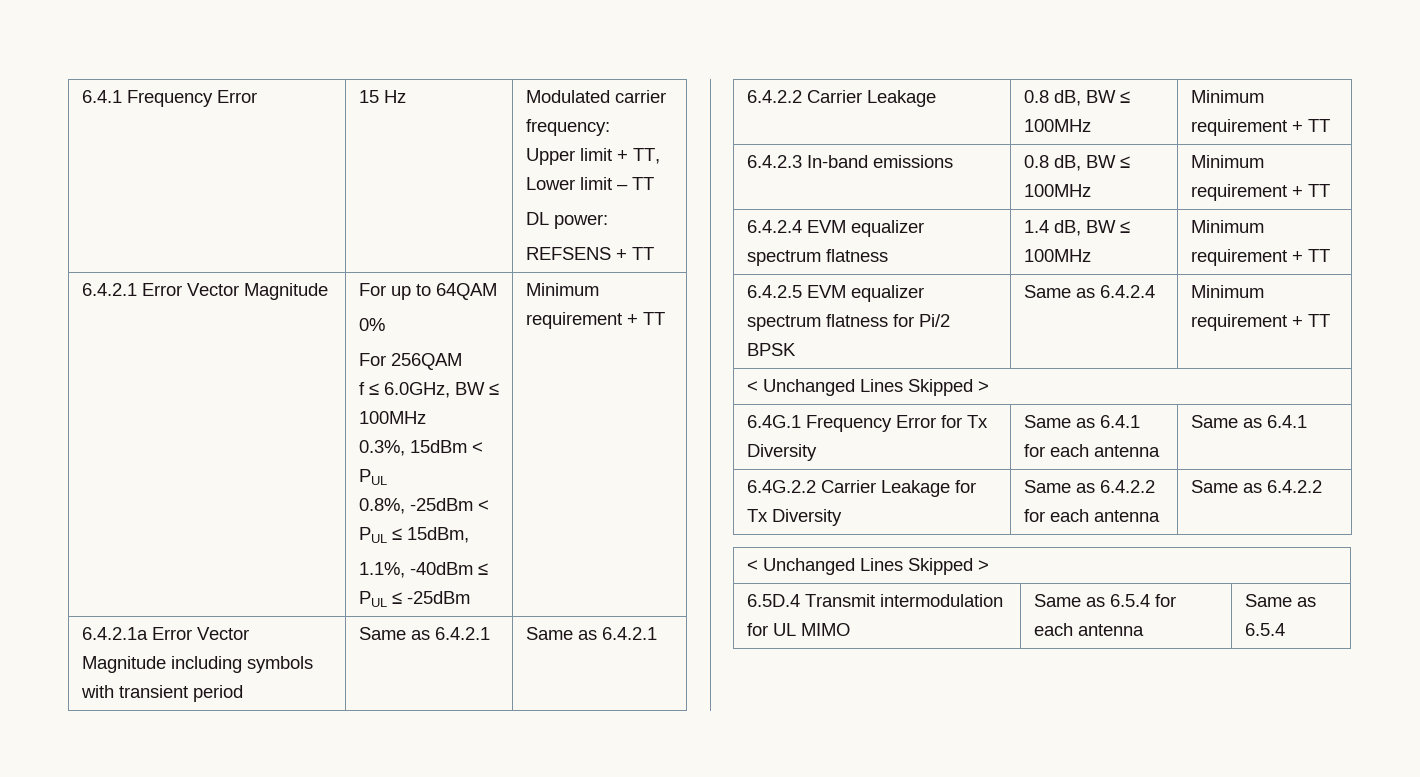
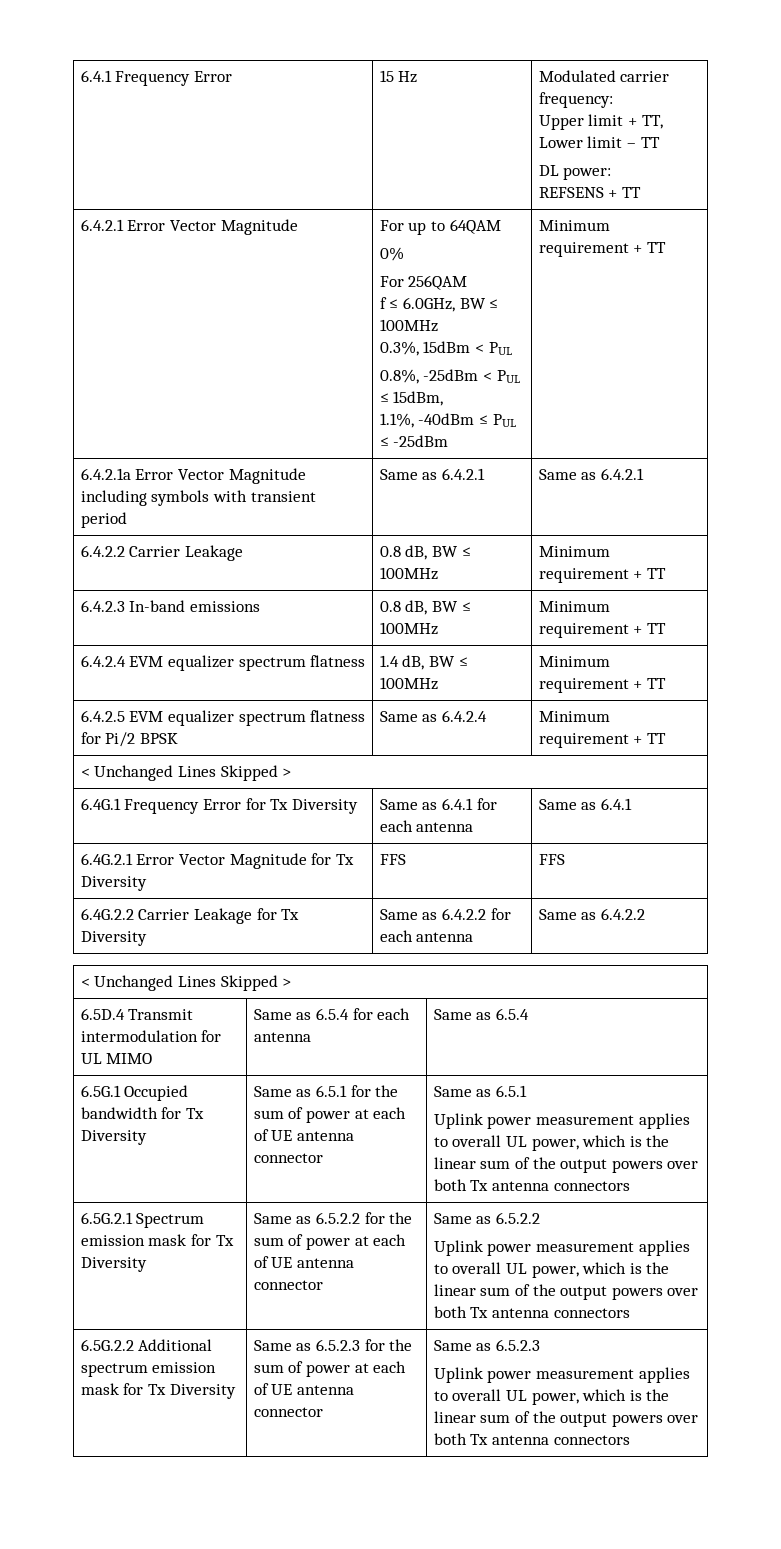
+ 6.4G.2.1 Error Vector Magnitude for Tx Diversity | FFS | FFS
+ 6.5G.1 Occupied bandwidth for Tx Diversity | Same as 6.5.1 for the sum of power at each of UE antenna connector | Same as 6.5.1
+ Uplink power measurement applies to overall UL power, which is the linear sum of the output powers over both Tx antenna connectors
+ 6.5G.2.1 Spectrum emission mask for Tx Diversity | Same as 6.5.2.2 for the sum of power at each of UE antenna connector | Same as 6.5.2.2
+ Uplink power measurement applies to overall UL power, which is the linear sum of the output powers over both Tx antenna connectors
+ 6.5G.2.2 Additional spectrum emission mask for Tx Diversity | Same as 6.5.2.3 for the sum of power at each of UE antenna connector | Same as 6.5.2.3
+ Uplink power measurement applies to overall UL power, which is the linear sum of the output powers over both Tx antenna connectors

